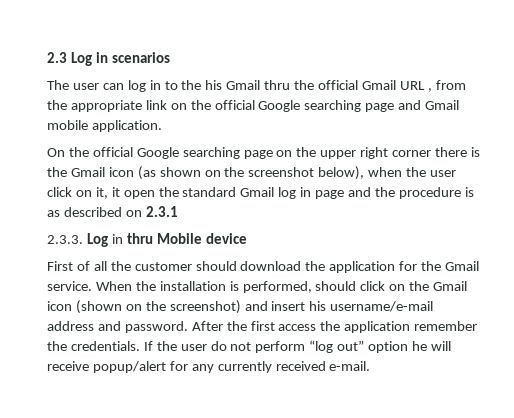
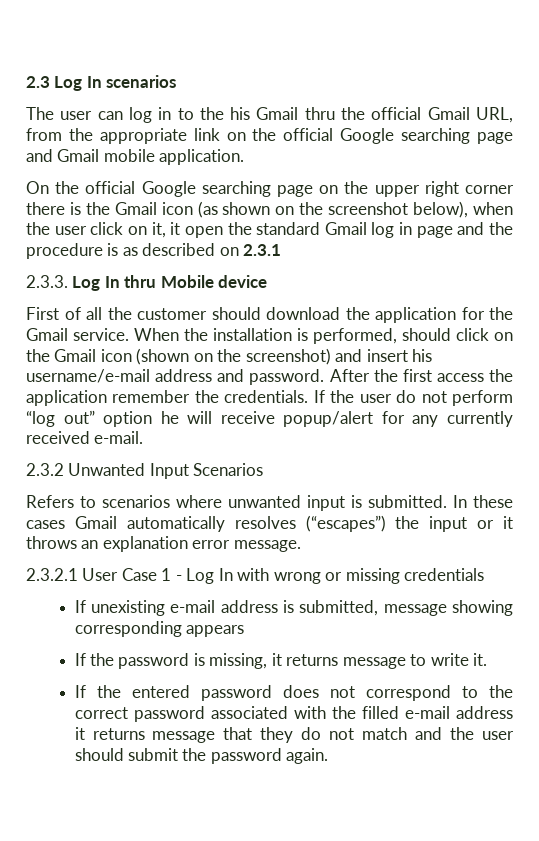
- 2.3 Log in scenarios
+ 2.3 Log In scenarios
- The user can log in to the his Gmail thru the official Gmail URL , from the appropriate link on the official Google searching page and Gmail mobile application.
+ The user can log in to the his Gmail thru the official Gmail URL, from the appropriate link on the official Google searching page and Gmail mobile application.
- 2.3.3. Log in thru Mobile device
+ 2.3.3. Log In thru Mobile device
+ 2.3.2 Unwanted Input Scenarios
+ Refers to scenarios where unwanted input is submitted. In these cases Gmail automatically resolves (“escapes”) the input or it throws an explanation error message.
+ 2.3.2.1 User Case 1 - Log In with wrong or missing credentials
+ If unexisting e-mail address is submitted, message showing corresponding appears
+ If the password is missing, it returns message to write it.
+ If the entered password does not correspond to the correct password associated with the filled e-mail address it returns message that they do not match and the user should submit the password again.

